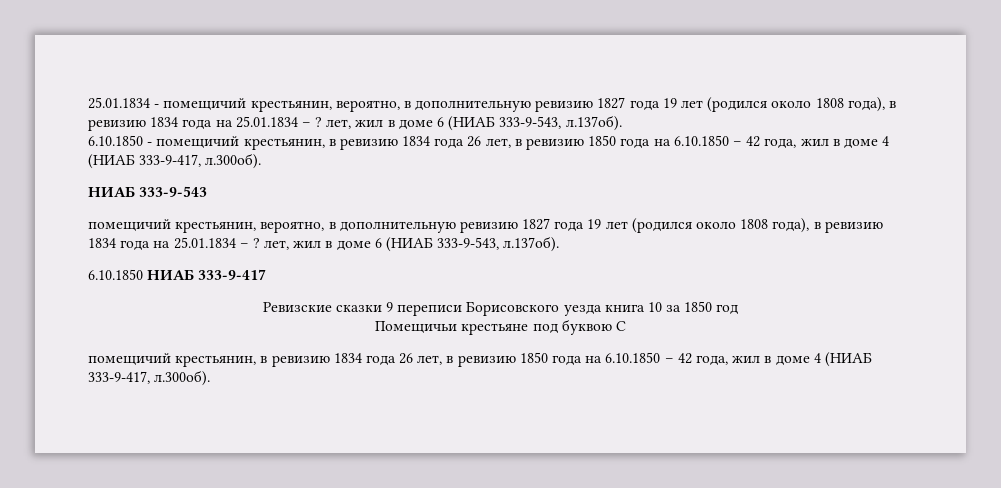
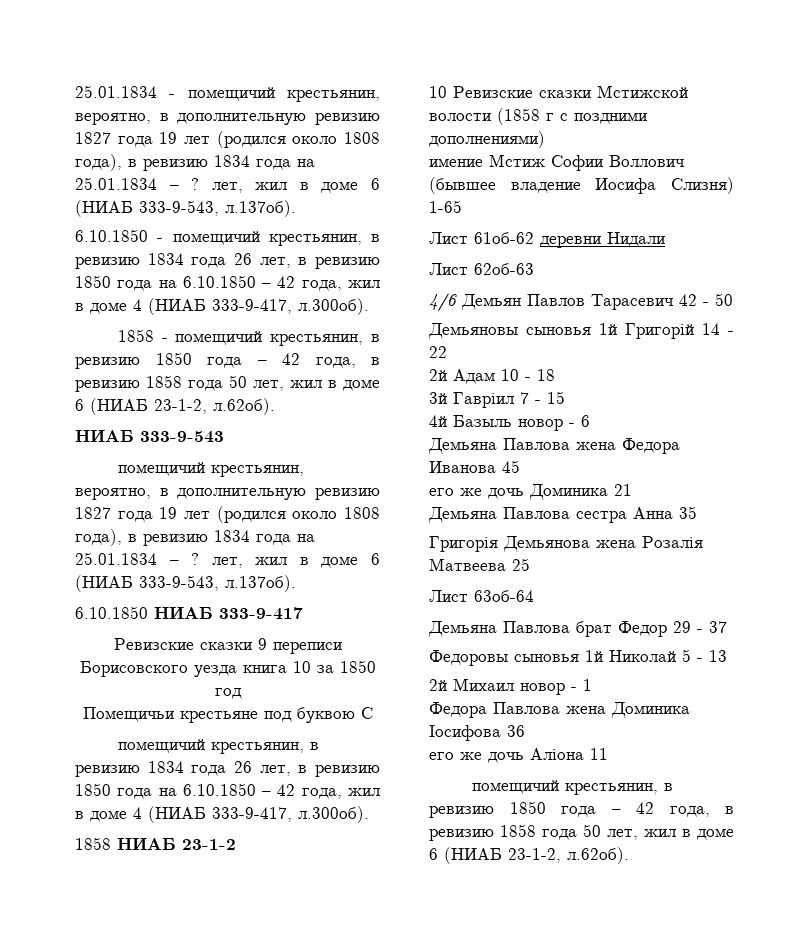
+ 1858 - помещичий крестьянин, в ревизию 1850 года – 42 года, в ревизию 1858 года 50 лет, жил в доме 6 (НИАБ 23-1-2, л.62об).
+ 1858 НИАБ 23-1-2
+ 10 Ревизские сказки Мстижской волости (1858 г с поздними дополнениями)
+ имение Мстиж Софии Воллович (бывшее владение Иосифа Слизня) 1-65
+ Лист 61об-62 деревни Нидали
+ Лист 62об-63
+ 4/6 Демьян Павлов Тарасевич 42 - 50
+ Демьяновы сыновья 1й Григорiй 14 - 22
+ 2й Адам 10 - 18
+ 3й Гаврiил 7 - 15
+ 4й Базыль новор - 6
+ Демьяна Павлова жена Федора Иванова 45
+ его же дочь Доминика 21
+ Демьяна Павлова сестра Анна 35
+ Григорiя Демьянова жена Розалiя Матвеева 25
+ Лист 63об-64
+ Демьяна Павлова брат Федор 29 - 37
+ Федоровы сыновья 1й Николай 5 - 13
+ 2й Михаил новор - 1
+ Федора Павлова жена Доминика Iосифова 36
+ его же дочь Алiона 11
+ помещичий крестьянин, в ревизию 1850 года – 42 года, в ревизию 1858 года 50 лет, жил в доме 6 (НИАБ 23-1-2, л.62об).

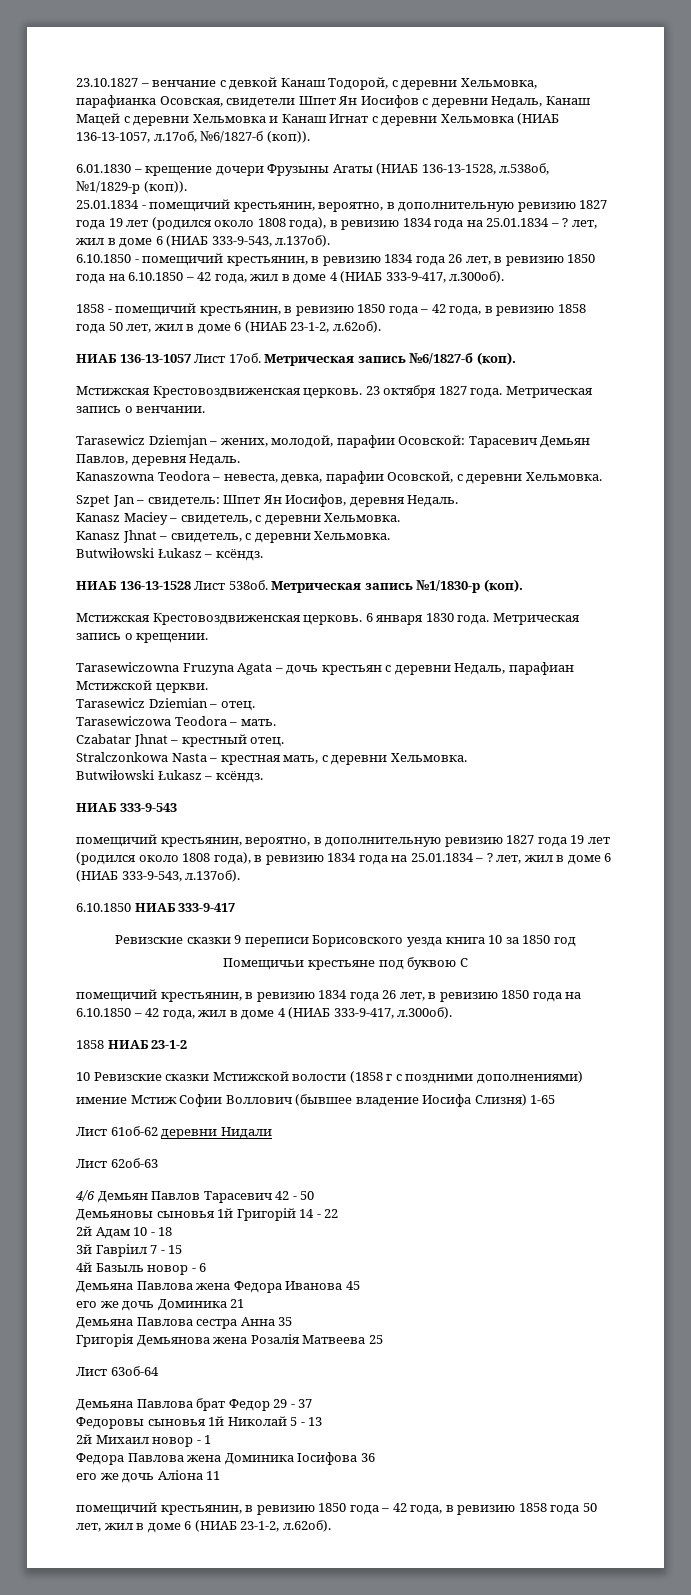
+ 23.10.1827 – венчание с девкой Канаш Тодорой, с деревни Хельмовка, парафианка Осовская, свидетели Шпет Ян Иосифов с деревни Недаль, Канаш Мацей с деревни Хельмовка и Канаш Игнат с деревни Хельмовка (НИАБ 136-13-1057, л.17об, №6/1827-б (коп)).
+ 6.01.1830 – крещение дочери Фрузыны Агаты (НИАБ 136-13-1528, л.538об, №1/1829-р (коп)).
+ НИАБ 136-13-1057 Лист 17об. Метрическая запись №6/1827-б (коп).
+ Мстижская Крестовоздвиженская церковь. 23 октября 1827 года. Метрическая запись о венчании.
+ Tarasewicz Dziemjan – жених, молодой, парафии Осовской: Тарасевич Демьян Павлов, деревня Недаль.
+ Kanaszowna Teodora – невеста, девка, парафии Осовской, с деревни Хельмовка.
+ Szpet Jan – свидетель: Шпет Ян Иосифов, деревня Недаль.
+ Kanasz Maciey – свидетель, с деревни Хельмовка.
+ Kanasz Jhnat – свидетель, с деревни Хельмовка.
+ Butwiłowski Łukasz – ксёндз.
+ НИАБ 136-13-1528 Лист 538об. Метрическая запись №1/1830-р (коп).
+ Мстижская Крестовоздвиженская церковь. 6 января 1830 года. Метрическая запись о крещении.
+ Tarasewiczowna Fruzyna Agata – дочь крестьян с деревни Недаль, парафиан Мстижской церкви.
+ Tarasewicz Dziemian – отец.
+ Tarasewiczowa Teodora – мать.
+ Czabatar Jhnat – крестный отец.
+ Stralczonkowa Nasta – крестная мать, с деревни Хельмовка.
+ Butwiłowski Łukasz – ксёндз.

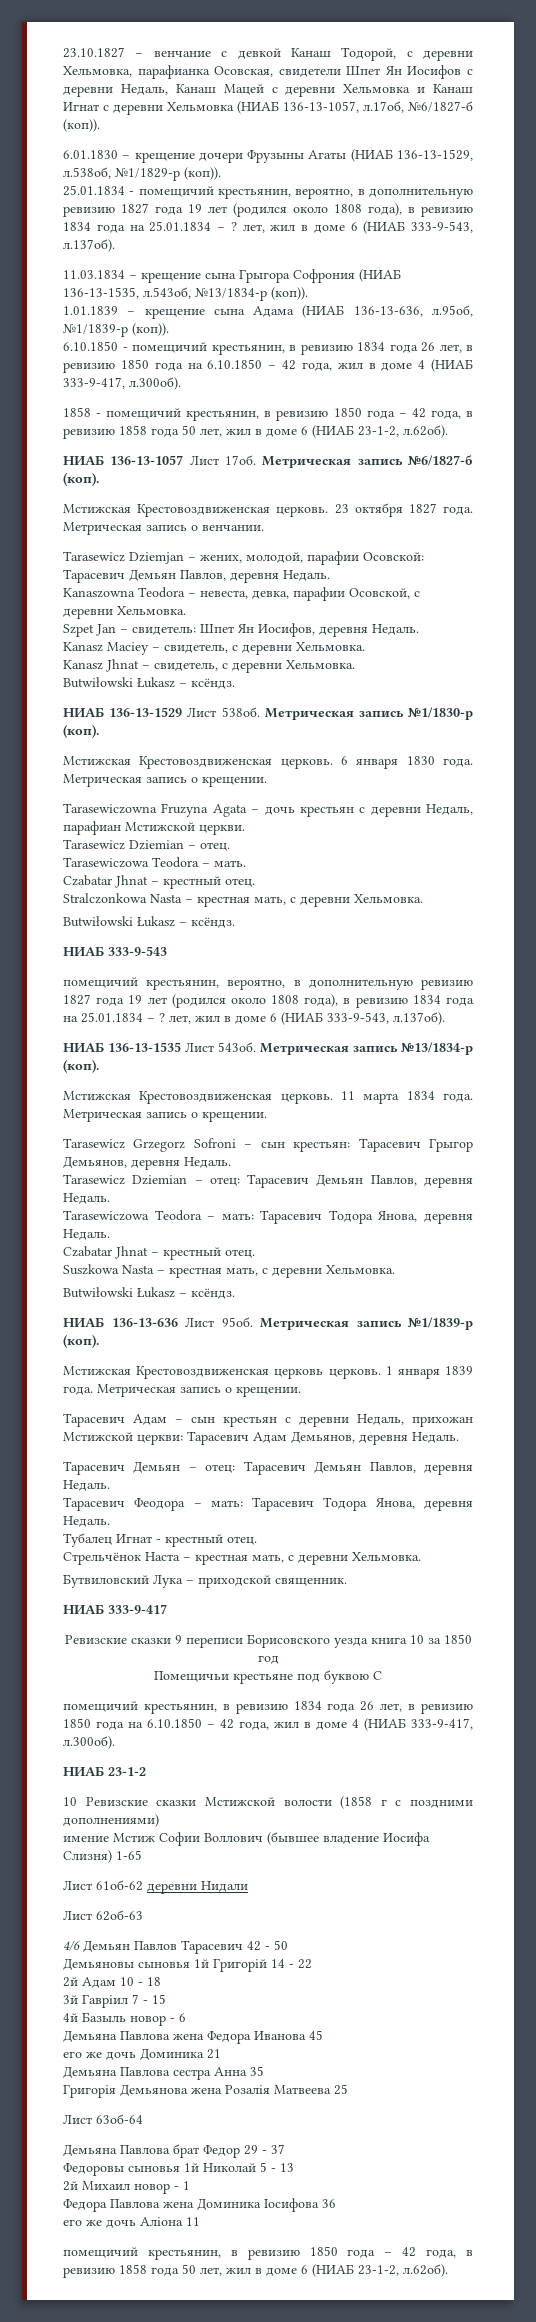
- 6.01.1830 – крещение дочери Фрузыны Агаты (НИАБ 136-13-1528, л.538об, №1/1829-р (коп)).
+ 6.01.1830 – крещение дочери Фрузыны Агаты (НИАБ 136-13-1529, л.538об, №1/1829-р (коп)).
+ 11.03.1834 – крещение сына Грыгора Софрония (НИАБ 136-13-1535, л.543об, №13/1834-р (коп)).
+ 1.01.1839 – крещение сына Адама (НИАБ 136-13-636, л.95об, №1/1839-р (коп)).
- НИАБ 136-13-1528 Лист 538об.
+ НИАБ 136-13-1529 Лист 538об.
- 6.10.1850 НИАБ 333-9-417
+ НИАБ 136-13-1535 Лист 543об. Метрическая запись №13/1834-р (коп).
+ Мстижская Крестовоздвиженская церковь. 11 марта 1834 года. Метрическая запись о крещении.
+ Tarasewicz Grzegorz Sofroni – сын крестьян: Тарасевич Грыгор Демьянов, деревня Недаль.
+ Tarasewicz Dziemian – отец: Тарасевич Демьян Павлов, деревня Недаль.
+ Tarasewiczowa Teodora – мать: Тарасевич Тодора Янова, деревня Недаль.
+ Czabatar Jhnat – крестный отец.
+ Suszkowa Nasta – крестная мать, с деревни Хельмовка.
+ Butwiłowski Łukasz – ксёндз.
+ НИАБ 136-13-636 Лист 95об. Метрическая запись №1/1839-р (коп).
+ Мстижская Крестовоздвиженская церковь церковь. 1 января 1839 года. Метрическая запись о крещении.
+ Тарасевич Адам – сын крестьян с деревни Недаль, прихожан Мстижской церкви: Тарасевич Адам Демьянов, деревня Недаль.
+ Тарасевич Демьян – отец: Тарасевич Демьян Павлов, деревня Недаль.
+ Тарасевич Феодора – мать: Тарасевич Тодора Янова, деревня Недаль.
+ Тубалец Игнат - крестный отец.
+ Стрельчёнок Наста – крестная мать, с деревни Хельмовка.
+ Бутвиловский Лука – приходской священник.
+ НИАБ 333-9-417
- 1858 НИАБ 23-1-2
+ НИАБ 23-1-2

